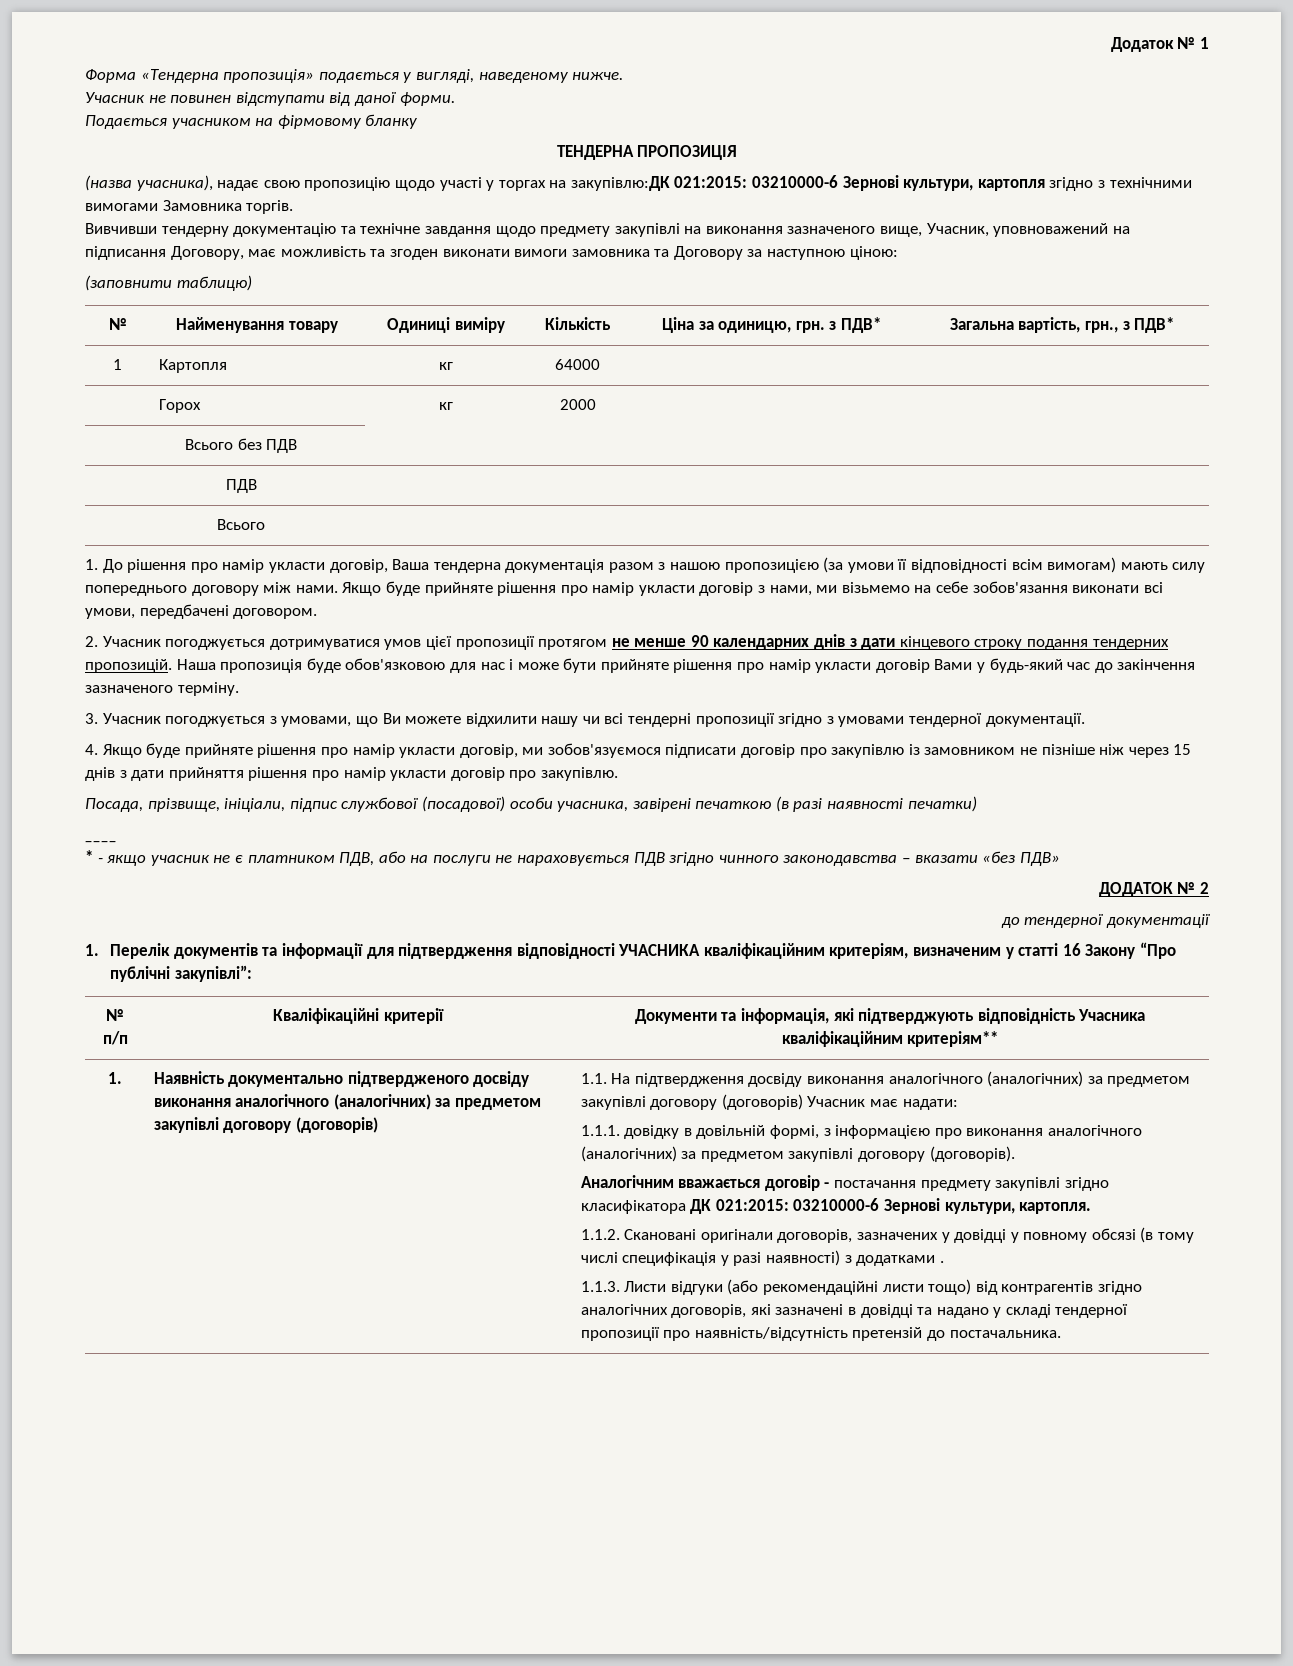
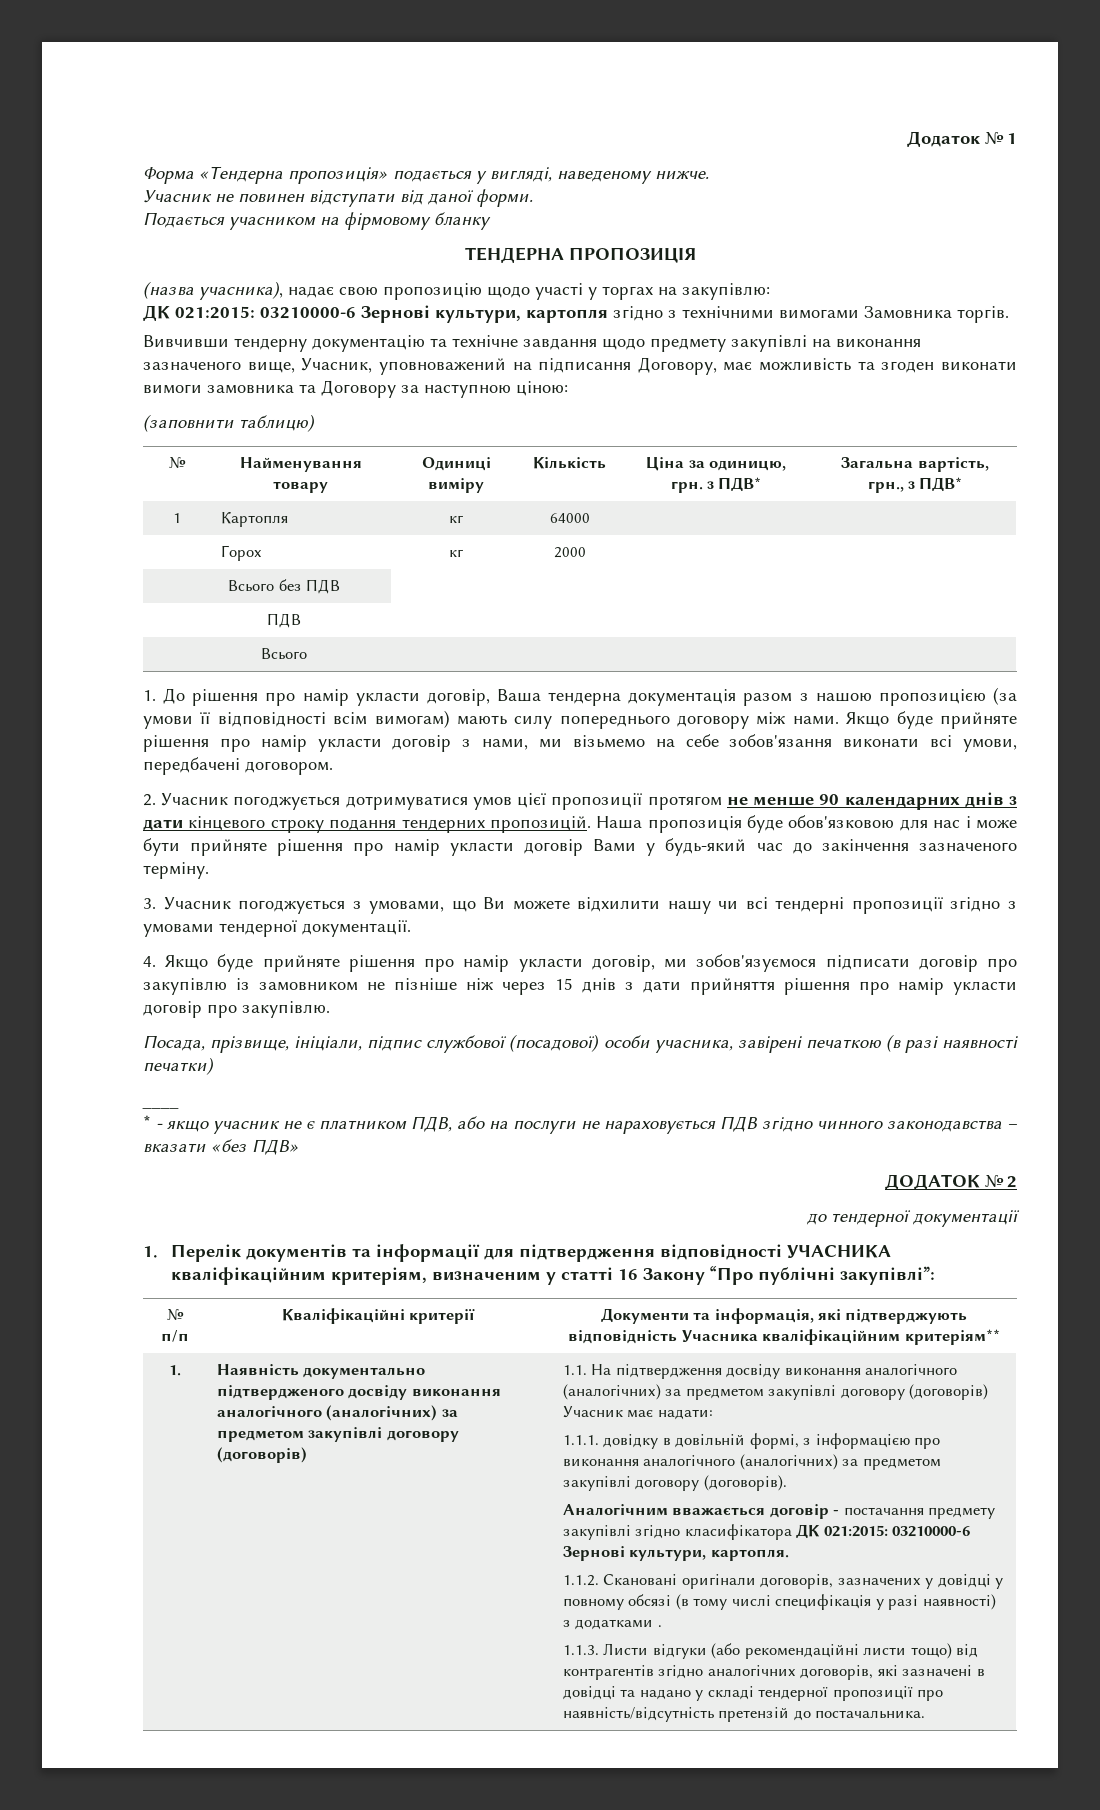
- (назва учасника), надає свою пропозицію щодо участі у торгах на закупівлю:ДК 021:2015: 03210000-6 Зернові культури, картопля згідно з технічними вимогами Замовника торгів.
+ (назва учасника), надає свою пропозицію щодо участі у торгах на закупівлю:
+ ДК 021:2015: 03210000-6 Зернові культури, картопля згідно з технічними вимогами Замовника торгів.

